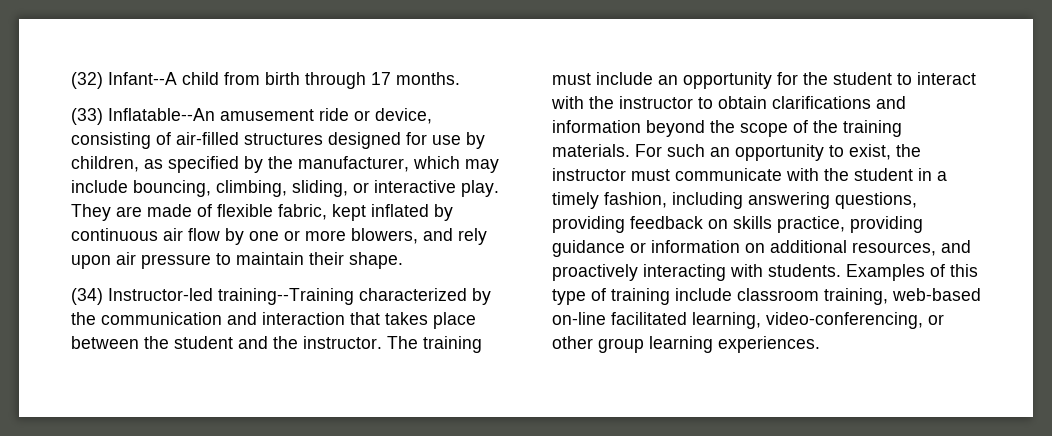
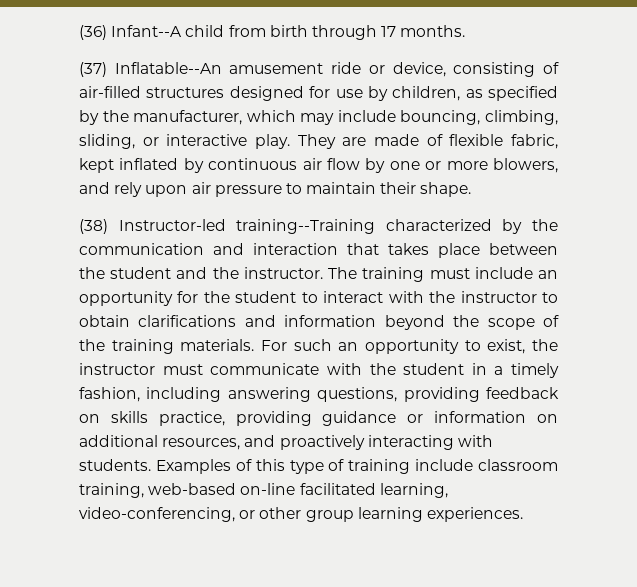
- (32) Infant--A child from birth through 17 months.
+ (36) Infant--A child from birth through 17 months.
- (33) Inflatable--An amusement ride or device, consisting of air-filled structures designed for use by children, as specified by the manufacturer, which may include bouncing, climbing, sliding, or interactive play.
+ (37) Inflatable--An amusement ride or device, consisting of air-filled structures designed for use by children, as specified by the manufacturer, which may include bouncing, climbing, sliding, or interactive play.
- (34) Instructor-led training--Training characterized by the communication and interaction that takes place between the student and the instructor.
+ (38) Instructor-led training--Training characterized by the communication and interaction that takes place between the student and the instructor.

